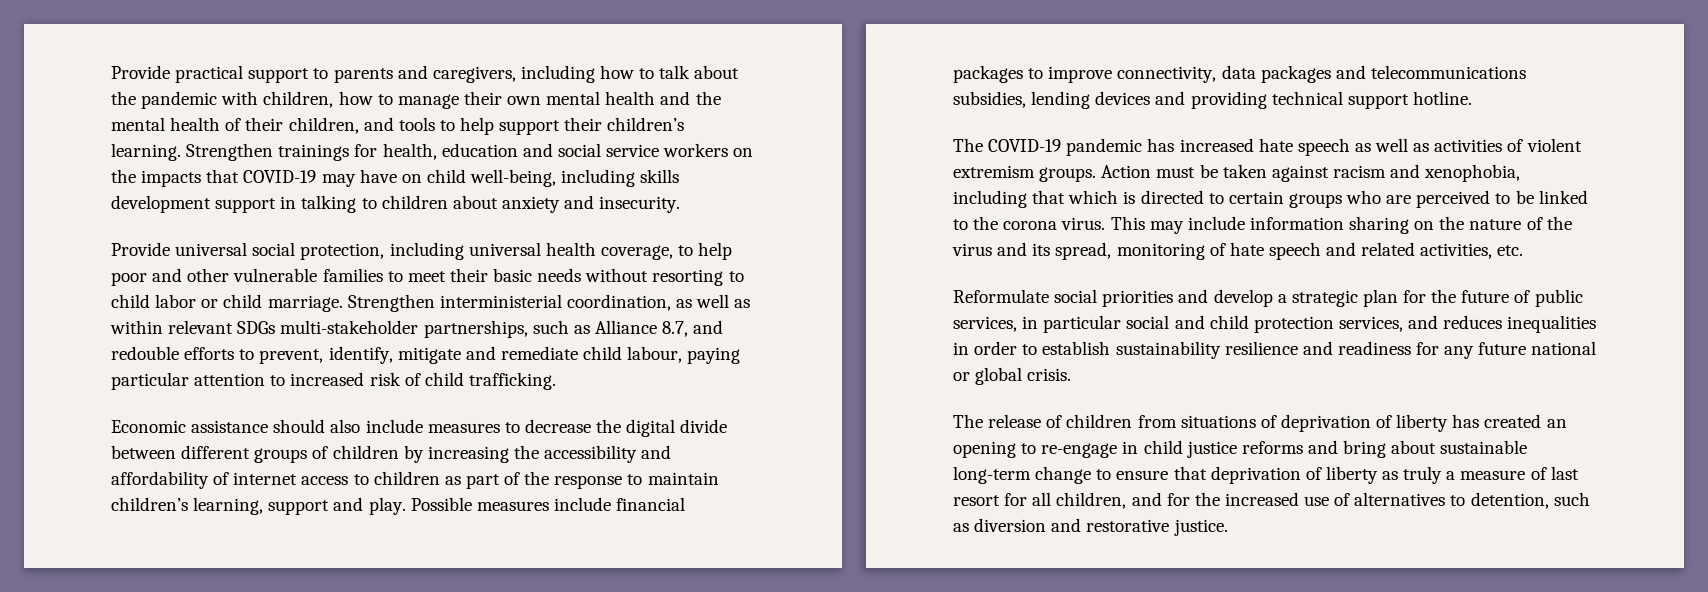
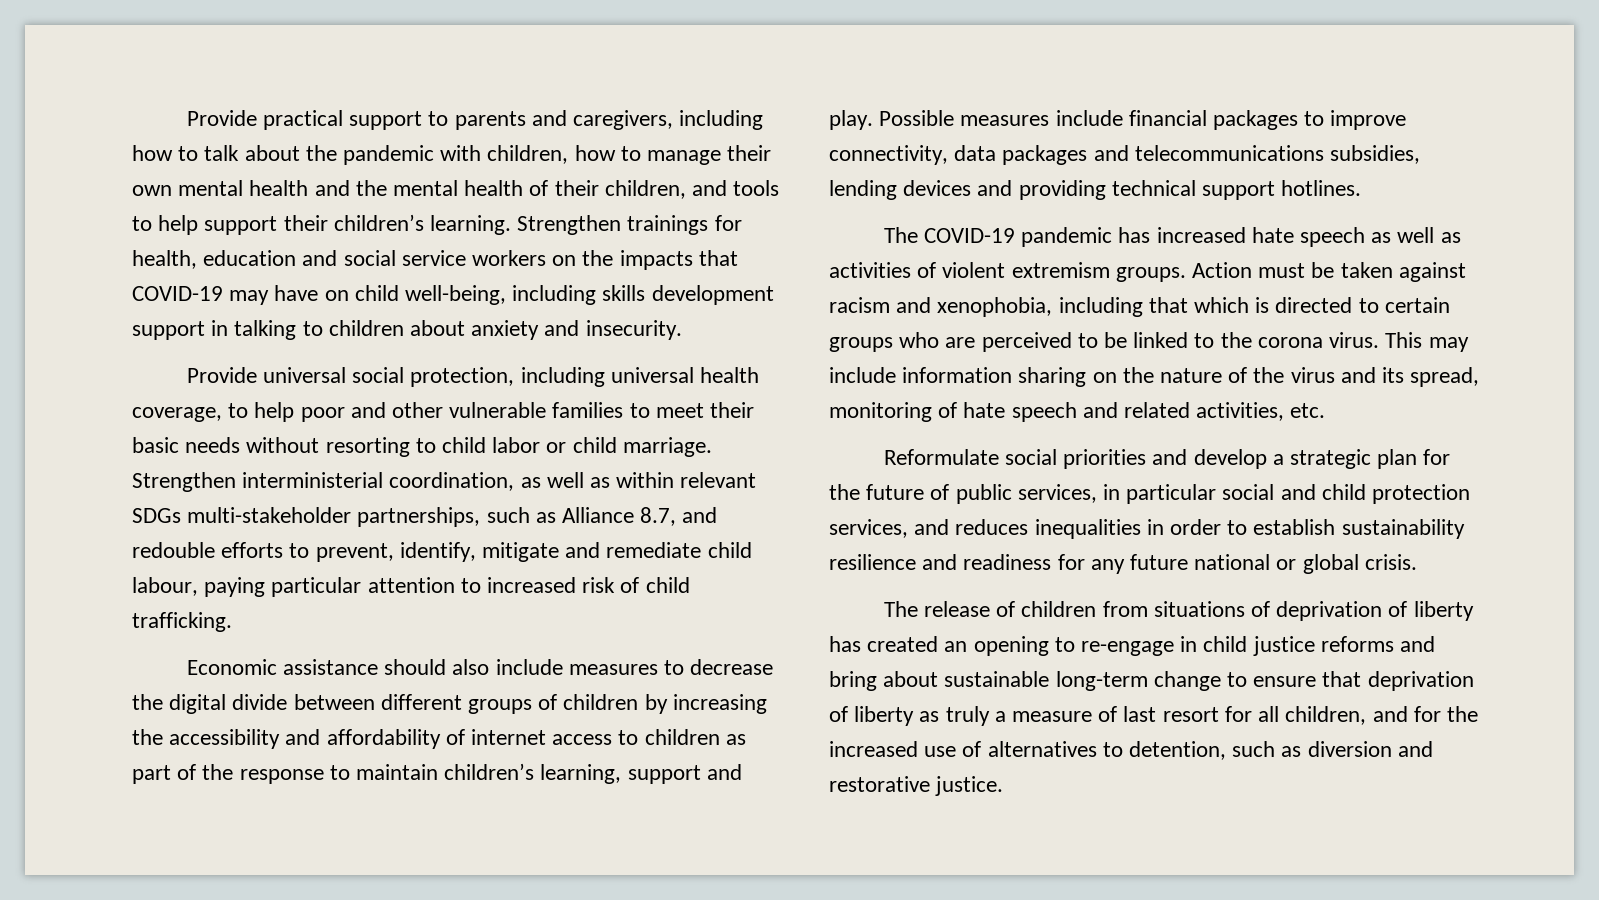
- Possible measures include financial packages to improve connectivity, data packages and telecommunications subsidies, lending devices and providing technical support hotline.
+ Possible measures include financial packages to improve connectivity, data packages and telecommunications subsidies, lending devices and providing technical support hotlines.

